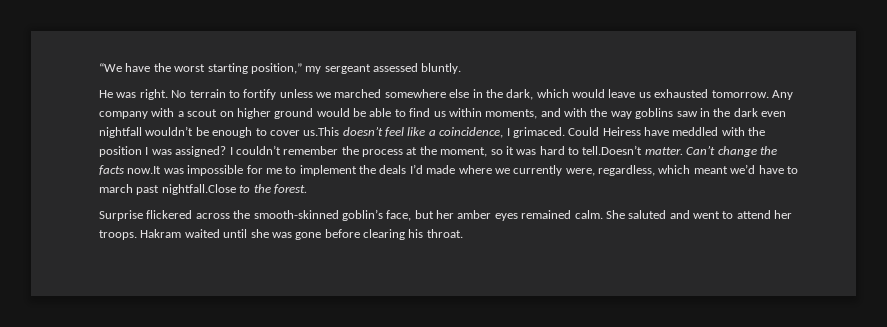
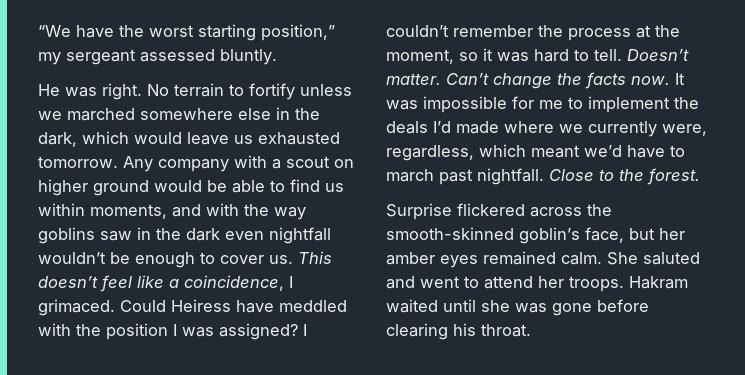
- Any company with a scout on higher ground would be able to find us within moments, and with the way goblins saw in the dark even nightfall wouldn’t be enough to cover us.This doesn’t feel like a coincidence, I grimaced.
+ Any company with a scout on higher ground would be able to find us within moments, and with the way goblins saw in the dark even nightfall wouldn’t be enough to cover us. This doesn’t feel like a coincidence, I grimaced.
- I couldn’t remember the process at the moment, so it was hard to tell.Doesn’t matter.
+ I couldn’t remember the process at the moment, so it was hard to tell. Doesn’t matter.
- Can’t change the facts now.It was impossible for me to implement the deals I’d made where we currently were, regardless, which meant we’d have to march past nightfall.Close to the forest.
+ Can’t change the facts now. It was impossible for me to implement the deals I’d made where we currently were, regardless, which meant we’d have to march past nightfall. Close to the forest.

